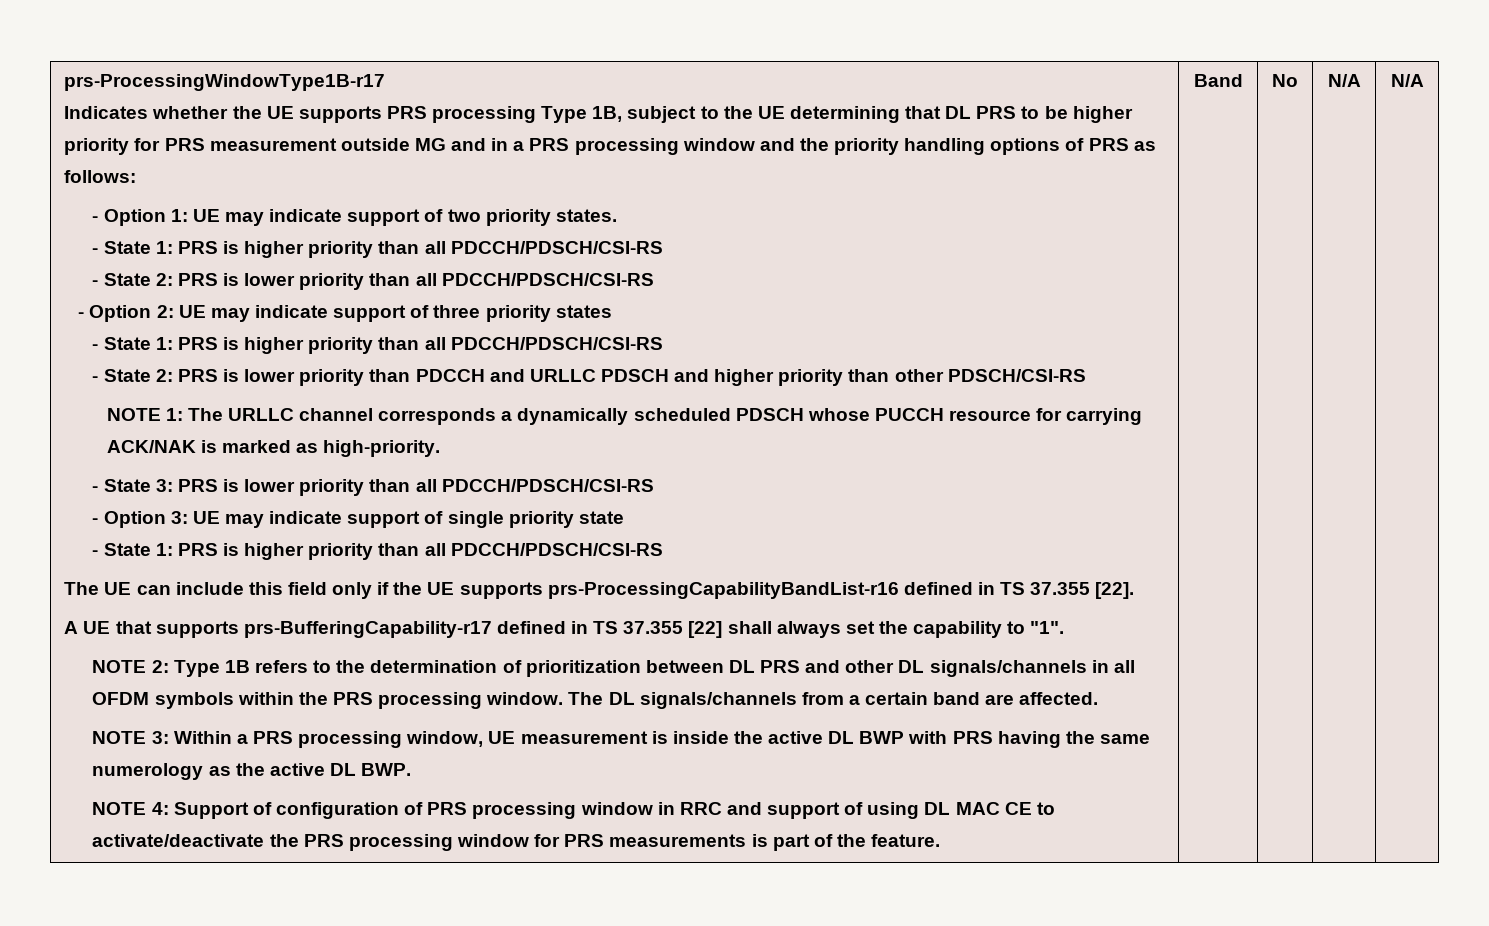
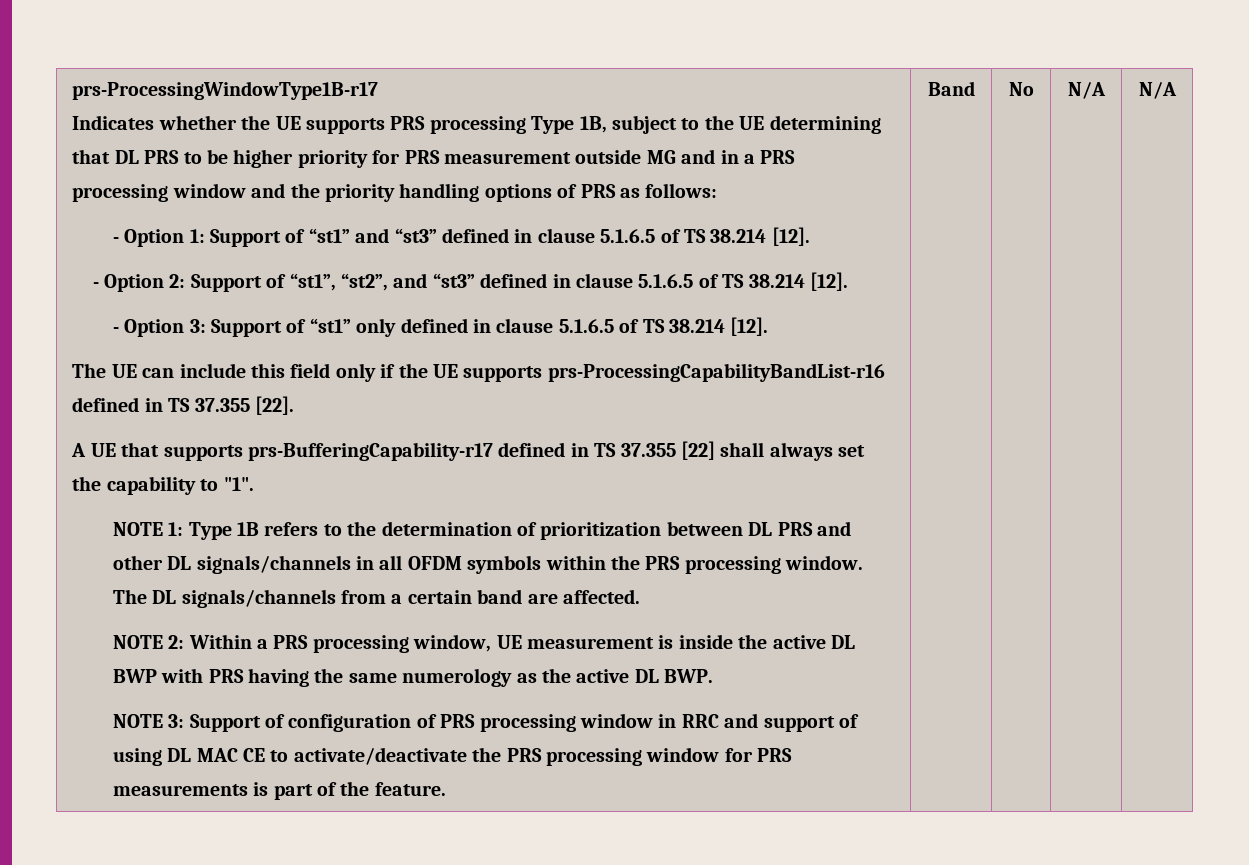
- - Option 1: UE may indicate support of two priority states.
- - State 1: PRS is higher priority than all PDCCH/PDSCH/CSI-RS
- - State 2: PRS is lower priority than all PDCCH/PDSCH/CSI-RS
- - Option 2: UE may indicate support of three priority states
- - State 1: PRS is higher priority than all PDCCH/PDSCH/CSI-RS
- - State 2: PRS is lower priority than PDCCH and URLLC PDSCH and higher priority than other PDSCH/CSI-RS
- NOTE 1: The URLLC channel corresponds a dynamically scheduled PDSCH whose PUCCH resource for carrying ACK/NAK is marked as high-priority.
- - State 3: PRS is lower priority than all PDCCH/PDSCH/CSI-RS
- - Option 3: UE may indicate support of single priority state
- - State 1: PRS is higher priority than all PDCCH/PDSCH/CSI-RS
+ - Option 1: Support of “st1” and “st3” defined in clause 5.1.6.5 of TS 38.214 [12].
+ - Option 2: Support of “st1”, “st2”, and “st3” defined in clause 5.1.6.5 of TS 38.214 [12].
+ - Option 3: Support of “st1” only defined in clause 5.1.6.5 of TS 38.214 [12].
- NOTE 2: Type 1B refers to the determination of prioritization between DL PRS and other DL signals/channels in all OFDM symbols within the PRS processing window.
+ NOTE 1: Type 1B refers to the determination of prioritization between DL PRS and other DL signals/channels in all OFDM symbols within the PRS processing window.
- NOTE 3: Within a PRS processing window, UE measurement is inside the active DL BWP with PRS having the same numerology as the active DL BWP.
+ NOTE 2: Within a PRS processing window, UE measurement is inside the active DL BWP with PRS having the same numerology as the active DL BWP.
- NOTE 4: Support of configuration of PRS processing window in RRC and support of using DL MAC CE to activate/deactivate the PRS processing window for PRS measurements is part of the feature.
+ NOTE 3: Support of configuration of PRS processing window in RRC and support of using DL MAC CE to activate/deactivate the PRS processing window for PRS measurements is part of the feature.

